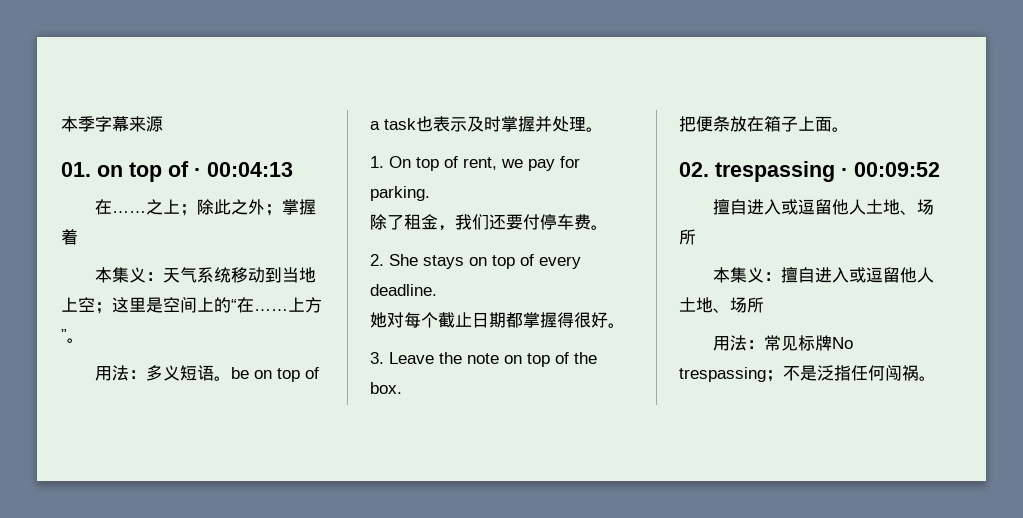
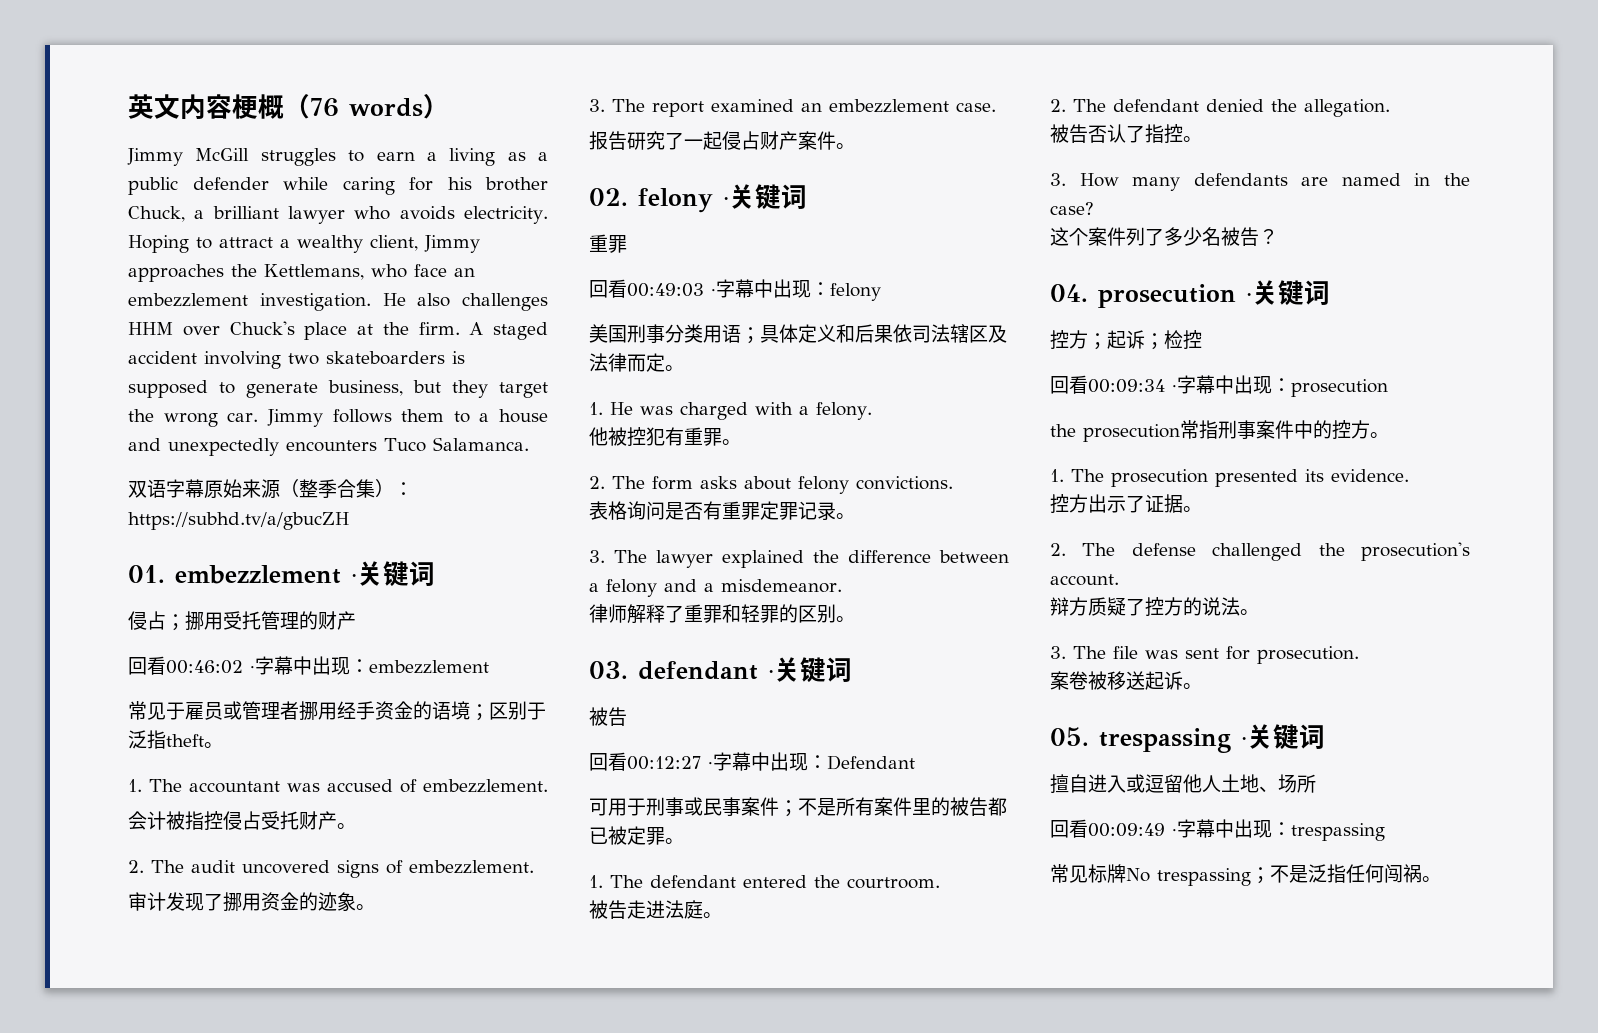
- 本季字幕来源
- 01. on top of · 00:04:13
- 在……之上；除此之外；掌握着
- 本集义：天气系统移动到当地上空；这里是空间上的“在……上方”。
- 用法：多义短语。be on top of a task也表示及时掌握并处理。
- 1. On top of rent, we pay for parking.
- 除了租金，我们还要付停车费。
- 2. She stays on top of every deadline.
- 她对每个截止日期都掌握得很好。
- 3. Leave the note on top of the box.
- 把便条放在箱子上面。
- 02. trespassing · 00:09:52
+ 英文内容梗概（76 words）
+ Jimmy McGill struggles to earn a living as a public defender while caring for his brother Chuck, a brilliant lawyer who avoids electricity. Hoping to attract a wealthy client, Jimmy approaches the Kettlemans, who face an embezzlement investigation. He also challenges HHM over Chuck's place at the firm. A staged accident involving two skateboarders is supposed to generate business, but they target the wrong car. Jimmy follows them to a house and unexpectedly encounters Tuco Salamanca.
+ 双语字幕原始来源（整季合集）：https://subhd.tv/a/gbucZH
+ 01. embezzlement ·关键词
+ 侵占；挪用受托管理的财产
+ 回看00:46:02 ·字幕中出现：embezzlement
+ 常见于雇员或管理者挪用经手资金的语境；区别于泛指theft。
+ 1. The accountant was accused of embezzlement.
+ 会计被指控侵占受托财产。
+ 2. The audit uncovered signs of embezzlement.
+ 审计发现了挪用资金的迹象。
+ 3. The report examined an embezzlement case.
+ 报告研究了一起侵占财产案件。
+ 02. felony ·关键词
+ 重罪
+ 回看00:49:03 ·字幕中出现：felony
+ 美国刑事分类用语；具体定义和后果依司法辖区及法律而定。
+ 1. He was charged with a felony.
+ 他被控犯有重罪。
+ 2. The form asks about felony convictions.
+ 表格询问是否有重罪定罪记录。
+ 3. The lawyer explained the difference between a felony and a misdemeanor.
+ 律师解释了重罪和轻罪的区别。
+ 03. defendant ·关键词
+ 被告
+ 回看00:12:27 ·字幕中出现：Defendant
+ 可用于刑事或民事案件；不是所有案件里的被告都已被定罪。
+ 1. The defendant entered the courtroom.
+ 被告走进法庭。
+ 2. The defendant denied the allegation.
+ 被告否认了指控。
+ 3. How many defendants are named in the case?
+ 这个案件列了多少名被告？
+ 04. prosecution ·关键词
+ 控方；起诉；检控
+ 回看00:09:34 ·字幕中出现：prosecution
+ the prosecution常指刑事案件中的控方。
+ 1. The prosecution presented its evidence.
+ 控方出示了证据。
+ 2. The defense challenged the prosecution's account.
+ 辩方质疑了控方的说法。
+ 3. The file was sent for prosecution.
+ 案卷被移送起诉。
+ 05. trespassing ·关键词
  擅自进入或逗留他人土地、场所
- 本集义：擅自进入或逗留他人土地、场所
- 用法：常见标牌No trespassing；不是泛指任何闯祸。
+ 回看00:09:49 ·字幕中出现：trespassing
+ 常见标牌No trespassing；不是泛指任何闯祸。

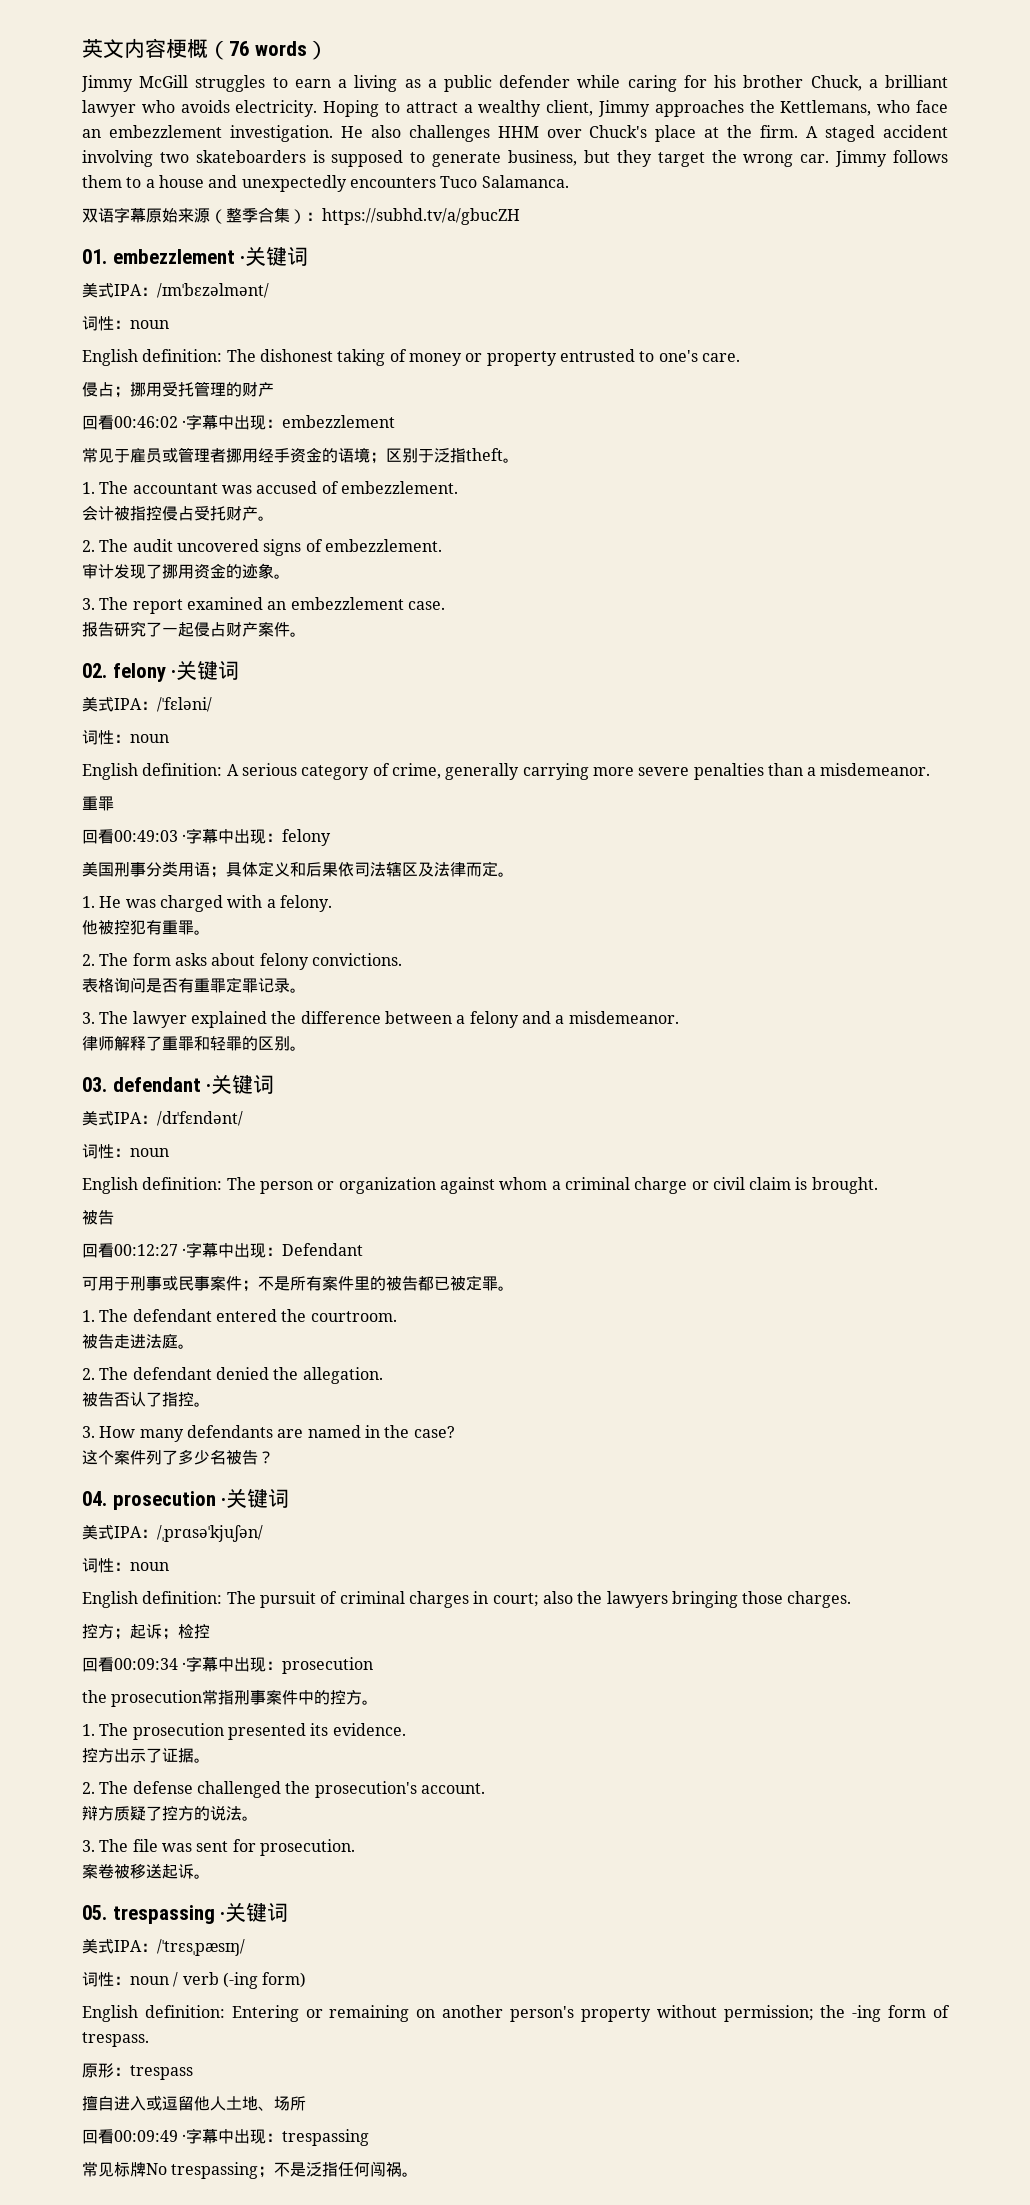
+ 美式IPA：/ɪmˈbɛzəlmənt/
+ 词性：noun
+ English definition: The dishonest taking of money or property entrusted to one's care.
+ 美式IPA：/ˈfɛləni/
+ 词性：noun
+ English definition: A serious category of crime, generally carrying more severe penalties than a misdemeanor.
+ 美式IPA：/dɪˈfɛndənt/
+ 词性：noun
+ English definition: The person or organization against whom a criminal charge or civil claim is brought.
+ 美式IPA：/ˌprɑsəˈkjuʃən/
+ 词性：noun
+ English definition: The pursuit of criminal charges in court; also the lawyers bringing those charges.
+ 美式IPA：/ˈtrɛsˌpæsɪŋ/
+ 词性：noun / verb (-ing form)
+ English definition: Entering or remaining on another person's property without permission; the -ing form of trespass.
+ 原形：trespass

